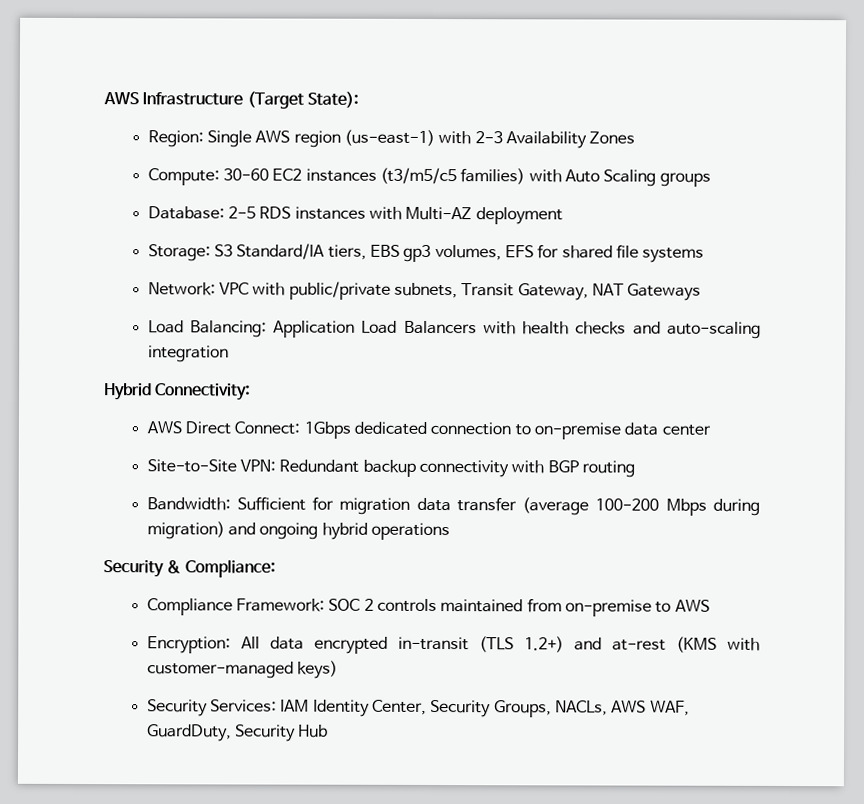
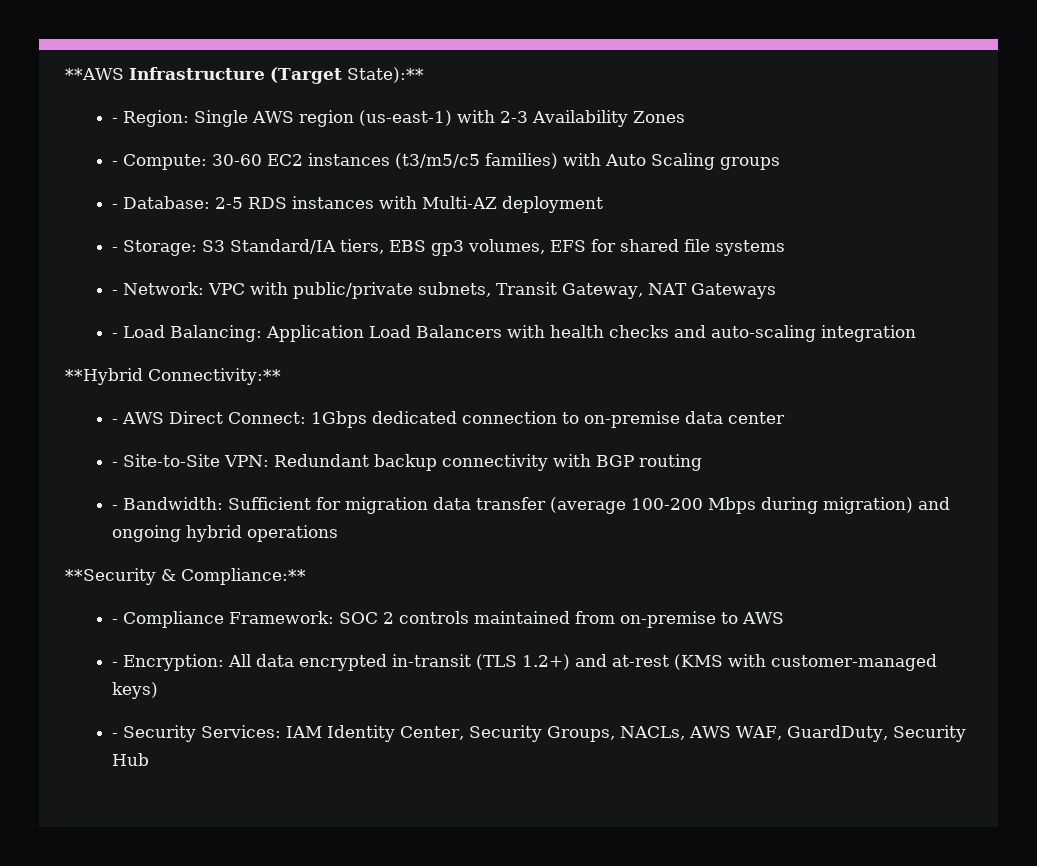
- AWS Infrastructure (Target State):
- Region: Single AWS region (us-east-1) with 2-3 Availability Zones
+ **AWS Infrastructure (Target State):**
+ - Region: Single AWS region (us-east-1) with 2-3 Availability Zones
- Compute: 30-60 EC2 instances (t3/m5/c5 families) with Auto Scaling groups
+ - Compute: 30-60 EC2 instances (t3/m5/c5 families) with Auto Scaling groups
- Database: 2-5 RDS instances with Multi-AZ deployment
+ - Database: 2-5 RDS instances with Multi-AZ deployment
- Storage: S3 Standard/IA tiers, EBS gp3 volumes, EFS for shared file systems
+ - Storage: S3 Standard/IA tiers, EBS gp3 volumes, EFS for shared file systems
- Network: VPC with public/private subnets, Transit Gateway, NAT Gateways
+ - Network: VPC with public/private subnets, Transit Gateway, NAT Gateways
- Load Balancing: Application Load Balancers with health checks and auto-scaling integration
+ - Load Balancing: Application Load Balancers with health checks and auto-scaling integration
- Hybrid Connectivity:
- AWS Direct Connect: 1Gbps dedicated connection to on-premise data center
+ **Hybrid Connectivity:**
+ - AWS Direct Connect: 1Gbps dedicated connection to on-premise data center
- Site-to-Site VPN: Redundant backup connectivity with BGP routing
+ - Site-to-Site VPN: Redundant backup connectivity with BGP routing
- Bandwidth: Sufficient for migration data transfer (average 100-200 Mbps during migration) and ongoing hybrid operations
+ - Bandwidth: Sufficient for migration data transfer (average 100-200 Mbps during migration) and ongoing hybrid operations
- Security & Compliance:
- Compliance Framework: SOC 2 controls maintained from on-premise to AWS
+ **Security & Compliance:**
+ - Compliance Framework: SOC 2 controls maintained from on-premise to AWS
- Encryption: All data encrypted in-transit (TLS 1.2+) and at-rest (KMS with customer-managed keys)
+ - Encryption: All data encrypted in-transit (TLS 1.2+) and at-rest (KMS with customer-managed keys)
- Security Services: IAM Identity Center, Security Groups, NACLs, AWS WAF, GuardDuty, Security Hub
+ - Security Services: IAM Identity Center, Security Groups, NACLs, AWS WAF, GuardDuty, Security Hub

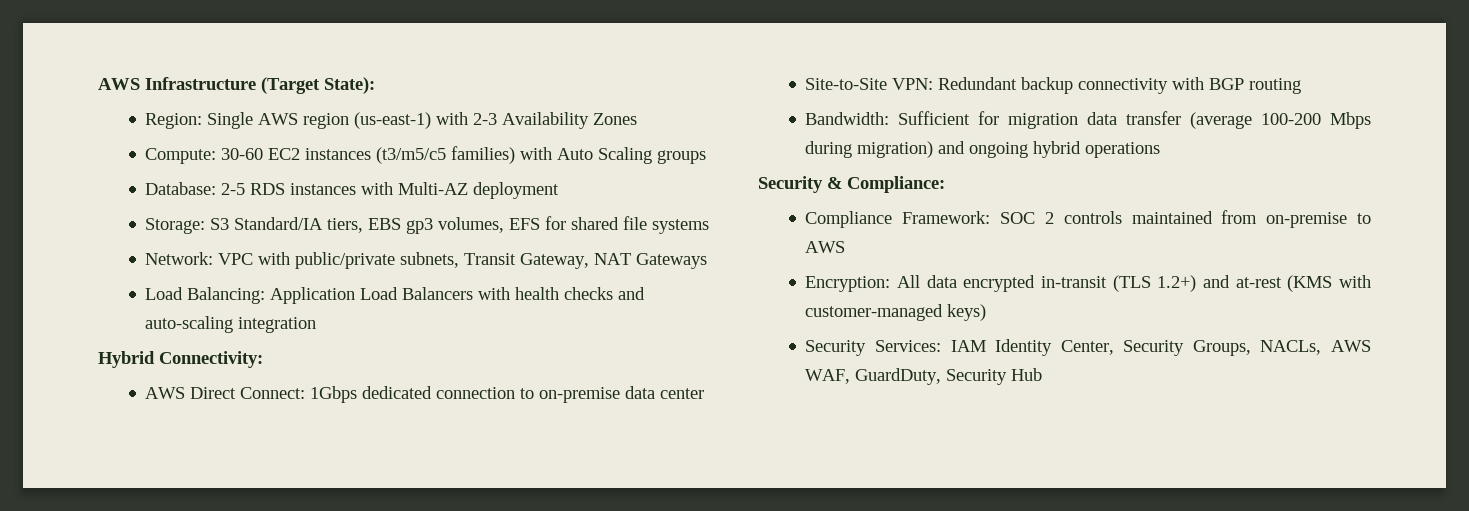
- **AWS Infrastructure (Target State):**
- - Region: Single AWS region (us-east-1) with 2-3 Availability Zones
+ AWS Infrastructure (Target State):
+ Region: Single AWS region (us-east-1) with 2-3 Availability Zones
- - Compute: 30-60 EC2 instances (t3/m5/c5 families) with Auto Scaling groups
+ Compute: 30-60 EC2 instances (t3/m5/c5 families) with Auto Scaling groups
- - Database: 2-5 RDS instances with Multi-AZ deployment
+ Database: 2-5 RDS instances with Multi-AZ deployment
- - Storage: S3 Standard/IA tiers, EBS gp3 volumes, EFS for shared file systems
+ Storage: S3 Standard/IA tiers, EBS gp3 volumes, EFS for shared file systems
- - Network: VPC with public/private subnets, Transit Gateway, NAT Gateways
+ Network: VPC with public/private subnets, Transit Gateway, NAT Gateways
- - Load Balancing: Application Load Balancers with health checks and auto-scaling integration
+ Load Balancing: Application Load Balancers with health checks and auto-scaling integration
- **Hybrid Connectivity:**
- - AWS Direct Connect: 1Gbps dedicated connection to on-premise data center
+ Hybrid Connectivity:
+ AWS Direct Connect: 1Gbps dedicated connection to on-premise data center
- - Site-to-Site VPN: Redundant backup connectivity with BGP routing
+ Site-to-Site VPN: Redundant backup connectivity with BGP routing
- - Bandwidth: Sufficient for migration data transfer (average 100-200 Mbps during migration) and ongoing hybrid operations
+ Bandwidth: Sufficient for migration data transfer (average 100-200 Mbps during migration) and ongoing hybrid operations
- **Security & Compliance:**
- - Compliance Framework: SOC 2 controls maintained from on-premise to AWS
+ Security & Compliance:
+ Compliance Framework: SOC 2 controls maintained from on-premise to AWS
- - Encryption: All data encrypted in-transit (TLS 1.2+) and at-rest (KMS with customer-managed keys)
+ Encryption: All data encrypted in-transit (TLS 1.2+) and at-rest (KMS with customer-managed keys)
- - Security Services: IAM Identity Center, Security Groups, NACLs, AWS WAF, GuardDuty, Security Hub
+ Security Services: IAM Identity Center, Security Groups, NACLs, AWS WAF, GuardDuty, Security Hub

